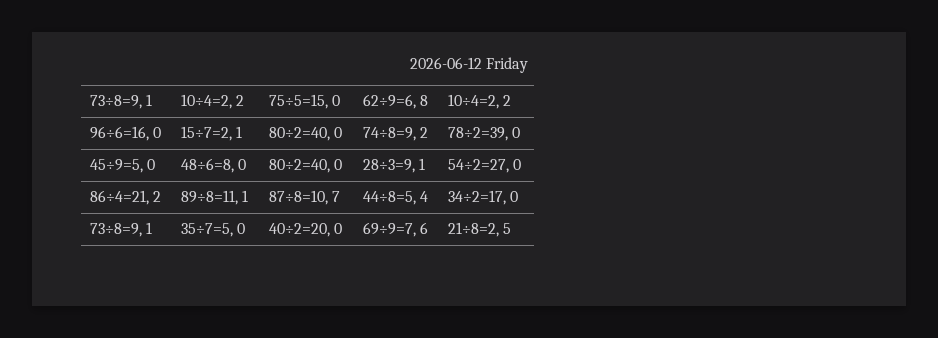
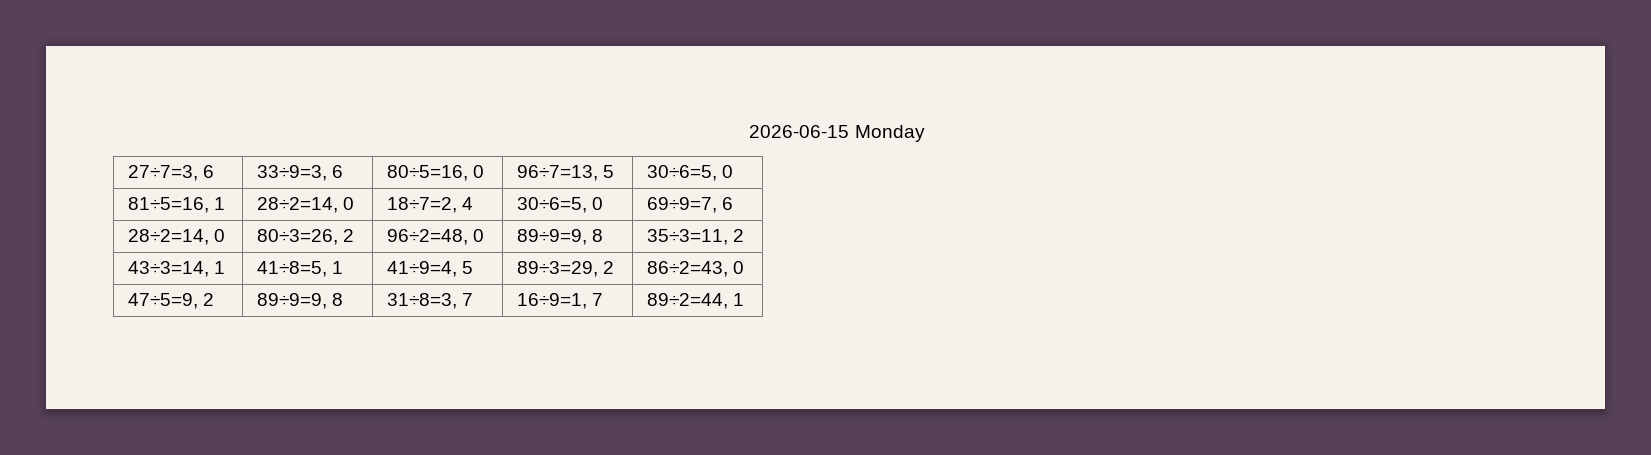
- 2026-06-12 Friday
- 73÷8=9, 1 | 10÷4=2, 2 | 75÷5=15, 0 | 62÷9=6, 8 | 10÷4=2, 2
- 96÷6=16, 0 | 15÷7=2, 1 | 80÷2=40, 0 | 74÷8=9, 2 | 78÷2=39, 0
- 45÷9=5, 0 | 48÷6=8, 0 | 80÷2=40, 0 | 28÷3=9, 1 | 54÷2=27, 0
- 86÷4=21, 2 | 89÷8=11, 1 | 87÷8=10, 7 | 44÷8=5, 4 | 34÷2=17, 0
- 73÷8=9, 1 | 35÷7=5, 0 | 40÷2=20, 0 | 69÷9=7, 6 | 21÷8=2, 5
+ 2026-06-15 Monday
+ 27÷7=3, 6 | 33÷9=3, 6 | 80÷5=16, 0 | 96÷7=13, 5 | 30÷6=5, 0
+ 81÷5=16, 1 | 28÷2=14, 0 | 18÷7=2, 4 | 30÷6=5, 0 | 69÷9=7, 6
+ 28÷2=14, 0 | 80÷3=26, 2 | 96÷2=48, 0 | 89÷9=9, 8 | 35÷3=11, 2
+ 43÷3=14, 1 | 41÷8=5, 1 | 41÷9=4, 5 | 89÷3=29, 2 | 86÷2=43, 0
+ 47÷5=9, 2 | 89÷9=9, 8 | 31÷8=3, 7 | 16÷9=1, 7 | 89÷2=44, 1

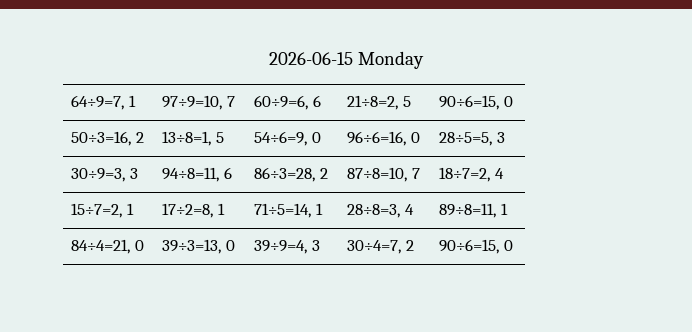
- 27÷7=3, 6 | 33÷9=3, 6 | 80÷5=16, 0 | 96÷7=13, 5 | 30÷6=5, 0
- 81÷5=16, 1 | 28÷2=14, 0 | 18÷7=2, 4 | 30÷6=5, 0 | 69÷9=7, 6
- 28÷2=14, 0 | 80÷3=26, 2 | 96÷2=48, 0 | 89÷9=9, 8 | 35÷3=11, 2
- 43÷3=14, 1 | 41÷8=5, 1 | 41÷9=4, 5 | 89÷3=29, 2 | 86÷2=43, 0
- 47÷5=9, 2 | 89÷9=9, 8 | 31÷8=3, 7 | 16÷9=1, 7 | 89÷2=44, 1
+ 64÷9=7, 1 | 97÷9=10, 7 | 60÷9=6, 6 | 21÷8=2, 5 | 90÷6=15, 0
+ 50÷3=16, 2 | 13÷8=1, 5 | 54÷6=9, 0 | 96÷6=16, 0 | 28÷5=5, 3
+ 30÷9=3, 3 | 94÷8=11, 6 | 86÷3=28, 2 | 87÷8=10, 7 | 18÷7=2, 4
+ 15÷7=2, 1 | 17÷2=8, 1 | 71÷5=14, 1 | 28÷8=3, 4 | 89÷8=11, 1
+ 84÷4=21, 0 | 39÷3=13, 0 | 39÷9=4, 3 | 30÷4=7, 2 | 90÷6=15, 0

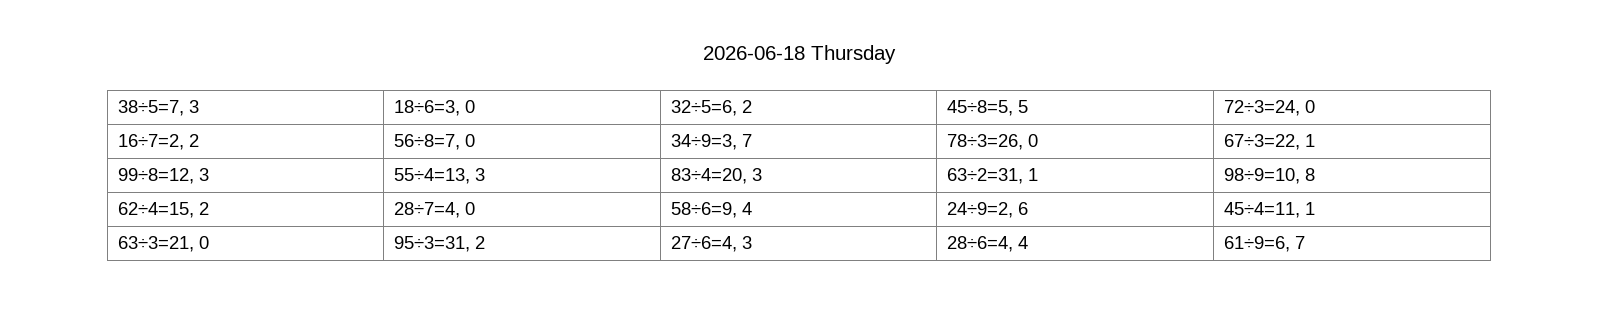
- 2026-06-15 Monday
- 64÷9=7, 1 | 97÷9=10, 7 | 60÷9=6, 6 | 21÷8=2, 5 | 90÷6=15, 0
- 50÷3=16, 2 | 13÷8=1, 5 | 54÷6=9, 0 | 96÷6=16, 0 | 28÷5=5, 3
- 30÷9=3, 3 | 94÷8=11, 6 | 86÷3=28, 2 | 87÷8=10, 7 | 18÷7=2, 4
- 15÷7=2, 1 | 17÷2=8, 1 | 71÷5=14, 1 | 28÷8=3, 4 | 89÷8=11, 1
- 84÷4=21, 0 | 39÷3=13, 0 | 39÷9=4, 3 | 30÷4=7, 2 | 90÷6=15, 0
+ 2026-06-18 Thursday
+ 38÷5=7, 3 | 18÷6=3, 0 | 32÷5=6, 2 | 45÷8=5, 5 | 72÷3=24, 0
+ 16÷7=2, 2 | 56÷8=7, 0 | 34÷9=3, 7 | 78÷3=26, 0 | 67÷3=22, 1
+ 99÷8=12, 3 | 55÷4=13, 3 | 83÷4=20, 3 | 63÷2=31, 1 | 98÷9=10, 8
+ 62÷4=15, 2 | 28÷7=4, 0 | 58÷6=9, 4 | 24÷9=2, 6 | 45÷4=11, 1
+ 63÷3=21, 0 | 95÷3=31, 2 | 27÷6=4, 3 | 28÷6=4, 4 | 61÷9=6, 7

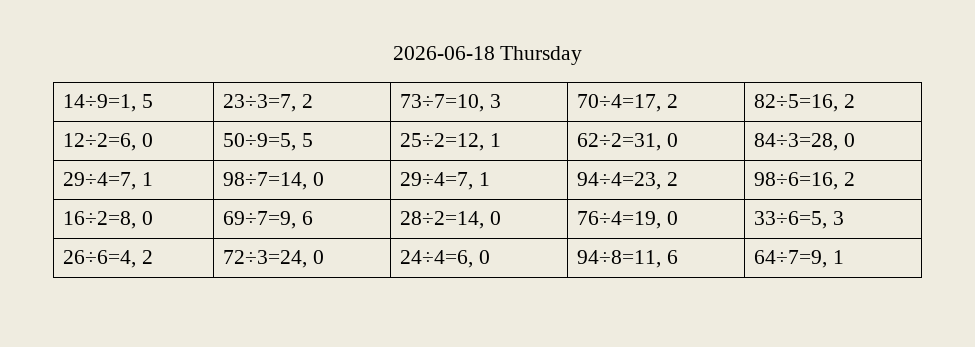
- 38÷5=7, 3 | 18÷6=3, 0 | 32÷5=6, 2 | 45÷8=5, 5 | 72÷3=24, 0
- 16÷7=2, 2 | 56÷8=7, 0 | 34÷9=3, 7 | 78÷3=26, 0 | 67÷3=22, 1
- 99÷8=12, 3 | 55÷4=13, 3 | 83÷4=20, 3 | 63÷2=31, 1 | 98÷9=10, 8
- 62÷4=15, 2 | 28÷7=4, 0 | 58÷6=9, 4 | 24÷9=2, 6 | 45÷4=11, 1
- 63÷3=21, 0 | 95÷3=31, 2 | 27÷6=4, 3 | 28÷6=4, 4 | 61÷9=6, 7
+ 14÷9=1, 5 | 23÷3=7, 2 | 73÷7=10, 3 | 70÷4=17, 2 | 82÷5=16, 2
+ 12÷2=6, 0 | 50÷9=5, 5 | 25÷2=12, 1 | 62÷2=31, 0 | 84÷3=28, 0
+ 29÷4=7, 1 | 98÷7=14, 0 | 29÷4=7, 1 | 94÷4=23, 2 | 98÷6=16, 2
+ 16÷2=8, 0 | 69÷7=9, 6 | 28÷2=14, 0 | 76÷4=19, 0 | 33÷6=5, 3
+ 26÷6=4, 2 | 72÷3=24, 0 | 24÷4=6, 0 | 94÷8=11, 6 | 64÷7=9, 1

